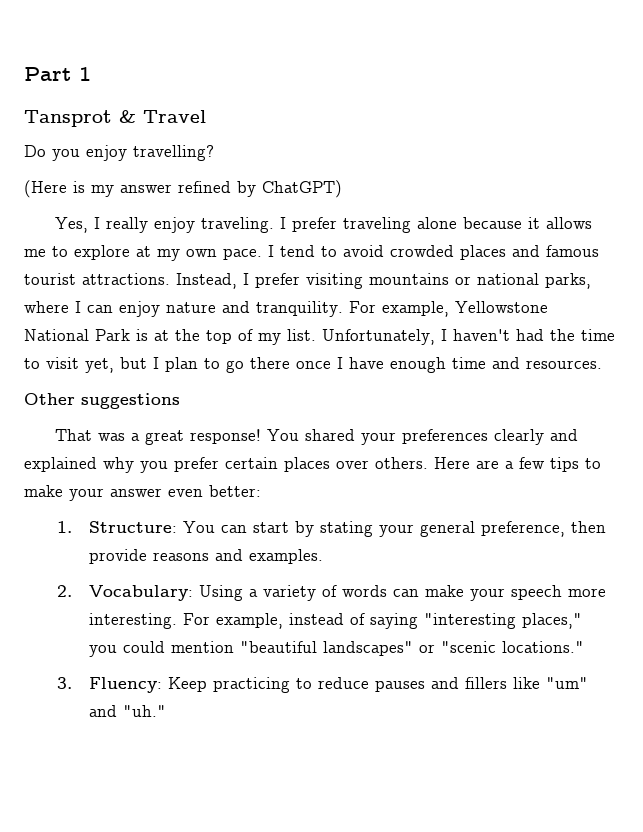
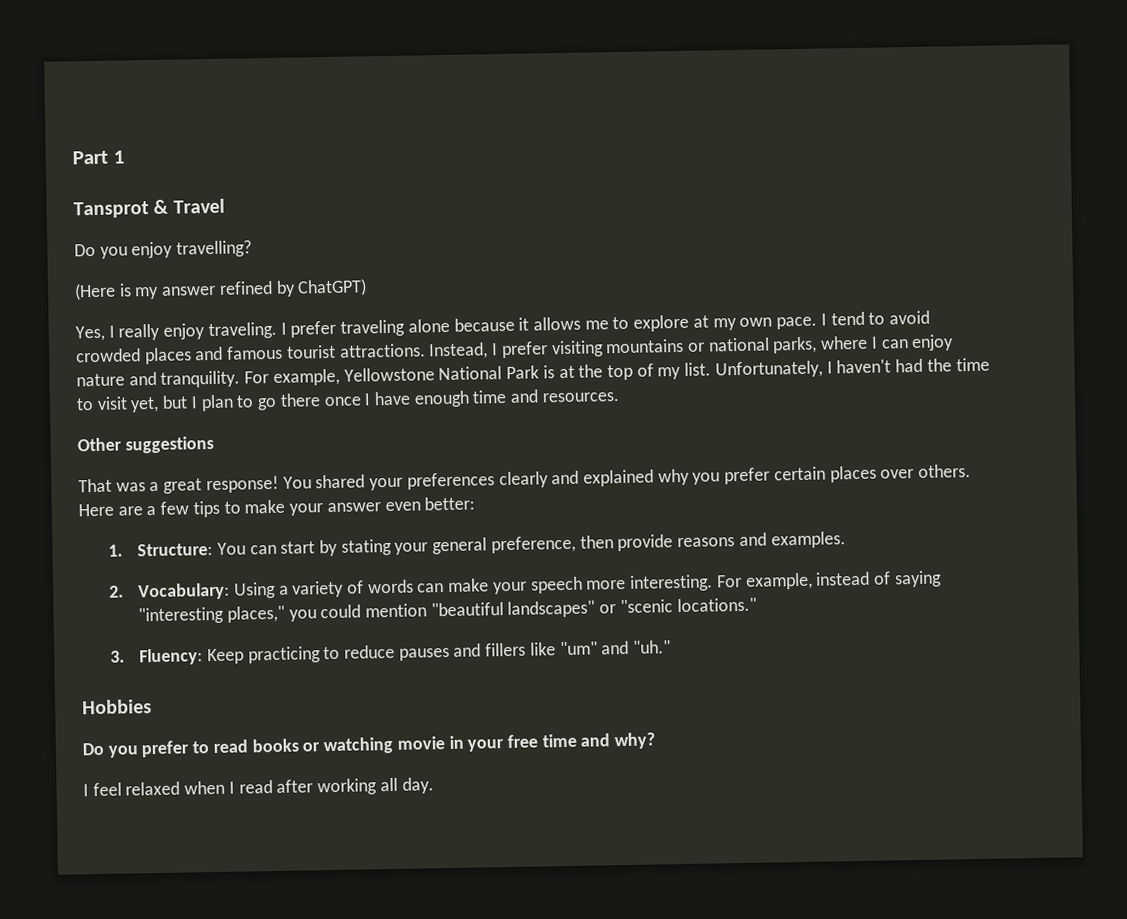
+ Hobbies
+ Do you prefer to read books or watching movie in your free time and why?
+ I feel relaxed when I read after working all day.

